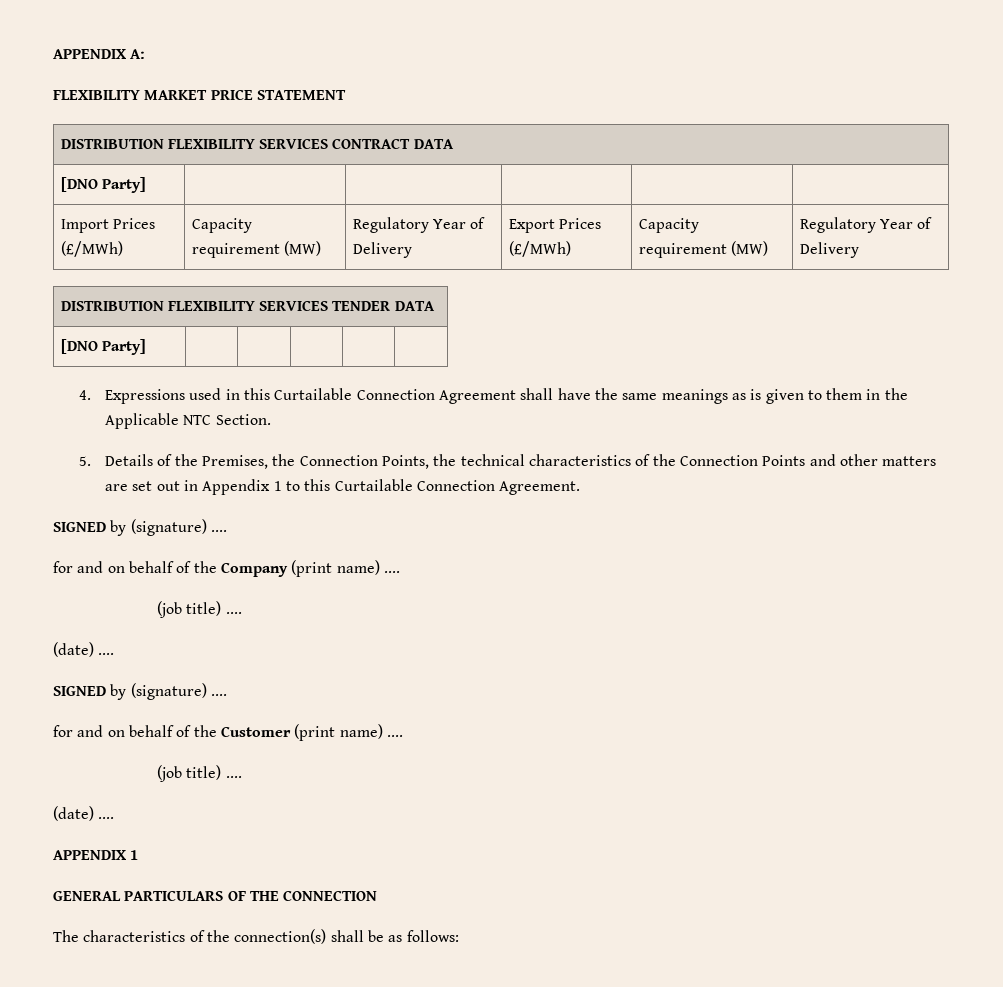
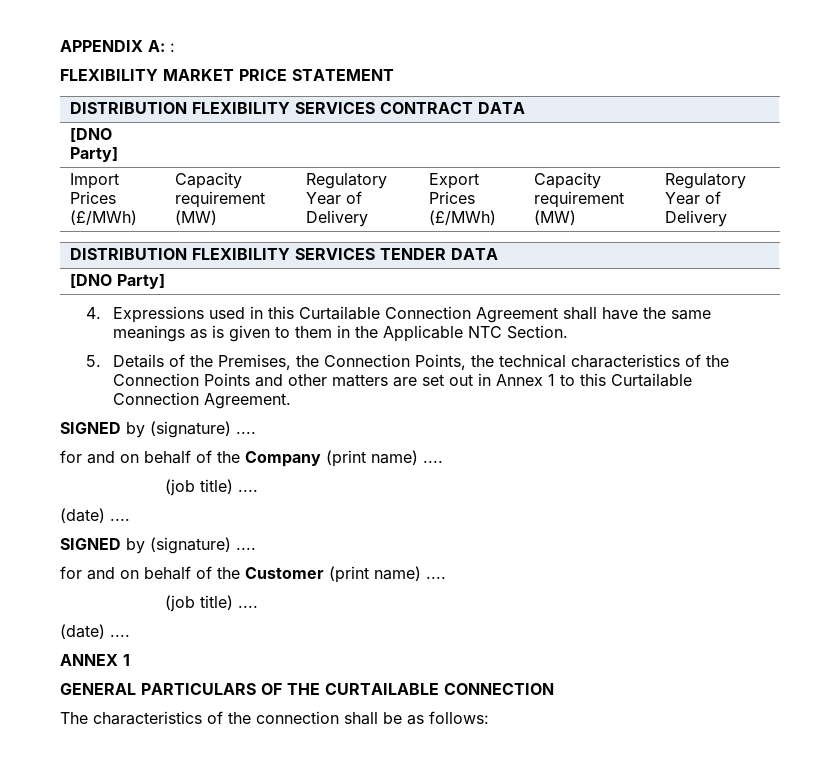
- APPENDIX A:
+ APPENDIX A: :
- 5. Details of the Premises, the Connection Points, the technical characteristics of the Connection Points and other matters are set out in Appendix 1 to this Curtailable Connection Agreement.
+ 5. Details of the Premises, the Connection Points, the technical characteristics of the Connection Points and other matters are set out in Annex 1 to this Curtailable Connection Agreement.
- APPENDIX 1
+ ANNEX 1
- GENERAL PARTICULARS OF THE CONNECTION
+ GENERAL PARTICULARS OF THE CURTAILABLE CONNECTION
- The characteristics of the connection(s) shall be as follows:
+ The characteristics of the connection shall be as follows:

